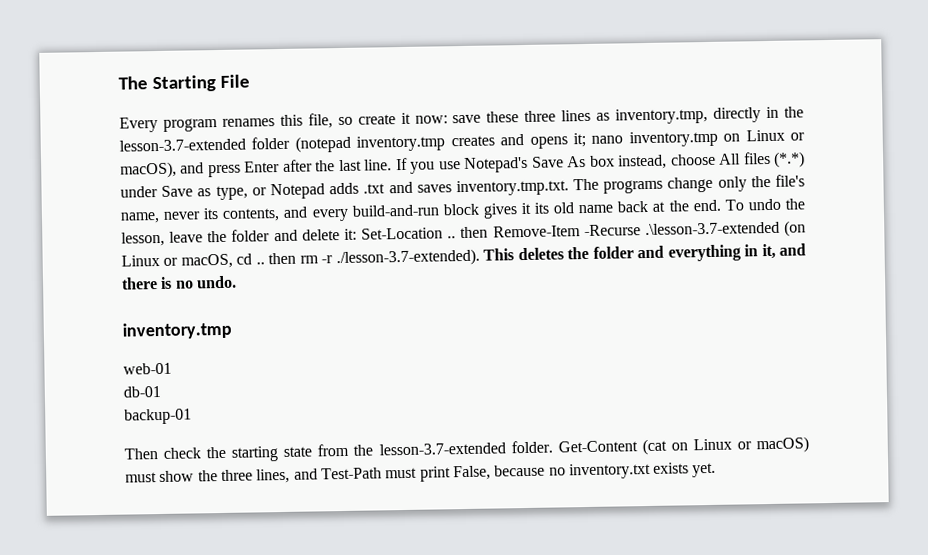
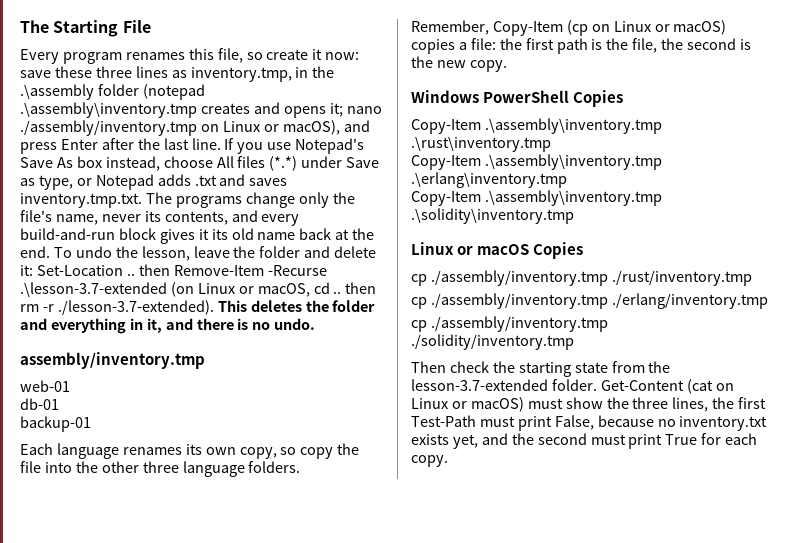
- Every program renames this file, so create it now: save these three lines as inventory.tmp, directly in the lesson-3.7-extended folder (notepad inventory.tmp creates and opens it; nano inventory.tmp on Linux or macOS), and press Enter after the last line.
+ Every program renames this file, so create it now: save these three lines as inventory.tmp, in the .\assembly folder (notepad .\assembly\inventory.tmp creates and opens it; nano ./assembly/inventory.tmp on Linux or macOS), and press Enter after the last line.
  To undo the lesson, leave the folder and delete it: Set-Location .. then Remove-Item -Recurse .\lesson-3.7-extended (on Linux or macOS, cd .. then rm -r ./lesson-3.7-extended). This deletes the folder and everything in it, and there is no undo.
- inventory.tmp
+ assembly/inventory.tmp
+ Each language renames its own copy, so copy the file into the other three language folders. Remember, Copy-Item (cp on Linux or macOS) copies a file: the first path is the file, the second is the new copy.
+ Windows PowerShell Copies
+ Copy-Item .\assembly\inventory.tmp .\rust\inventory.tmp
+ Copy-Item .\assembly\inventory.tmp .\erlang\inventory.tmp
+ Copy-Item .\assembly\inventory.tmp .\solidity\inventory.tmp
+ Linux or macOS Copies
+ cp ./assembly/inventory.tmp ./rust/inventory.tmp
+ cp ./assembly/inventory.tmp ./erlang/inventory.tmp
+ cp ./assembly/inventory.tmp ./solidity/inventory.tmp
- Get-Content (cat on Linux or macOS) must show the three lines, and Test-Path must print False, because no inventory.txt exists yet.
+ Get-Content (cat on Linux or macOS) must show the three lines, the first Test-Path must print False, because no inventory.txt exists yet, and the second must print True for each copy.

